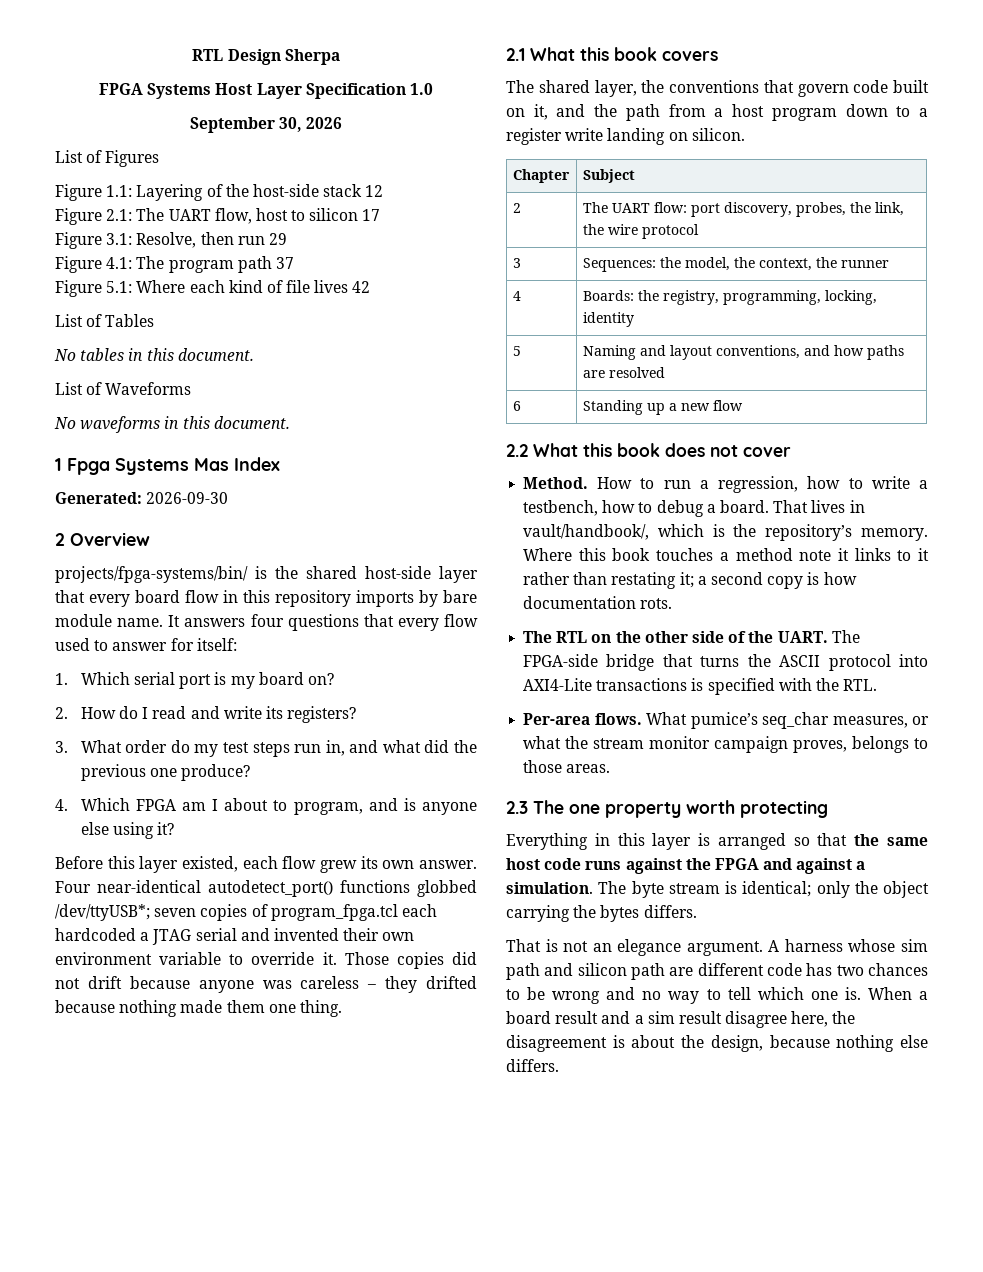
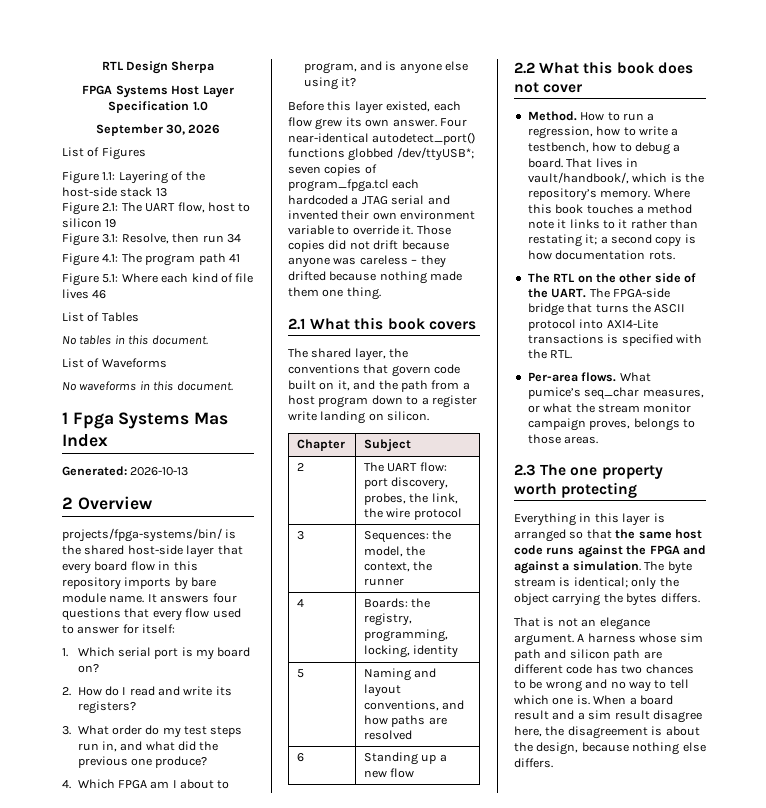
- Figure 1.1: Layering of the host-side stack 12
+ Figure 1.1: Layering of the host-side stack 13
- Figure 2.1: The UART flow, host to silicon 17
+ Figure 2.1: The UART flow, host to silicon 19
- Figure 3.1: Resolve, then run 29
+ Figure 3.1: Resolve, then run 34
- Figure 4.1: The program path 37
+ Figure 4.1: The program path 41
- Figure 5.1: Where each kind of file lives 42
+ Figure 5.1: Where each kind of file lives 46
- Generated: 2026-09-30
+ Generated: 2026-10-13

